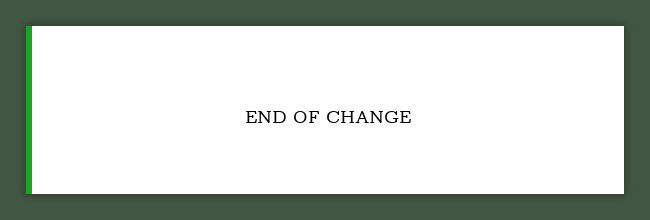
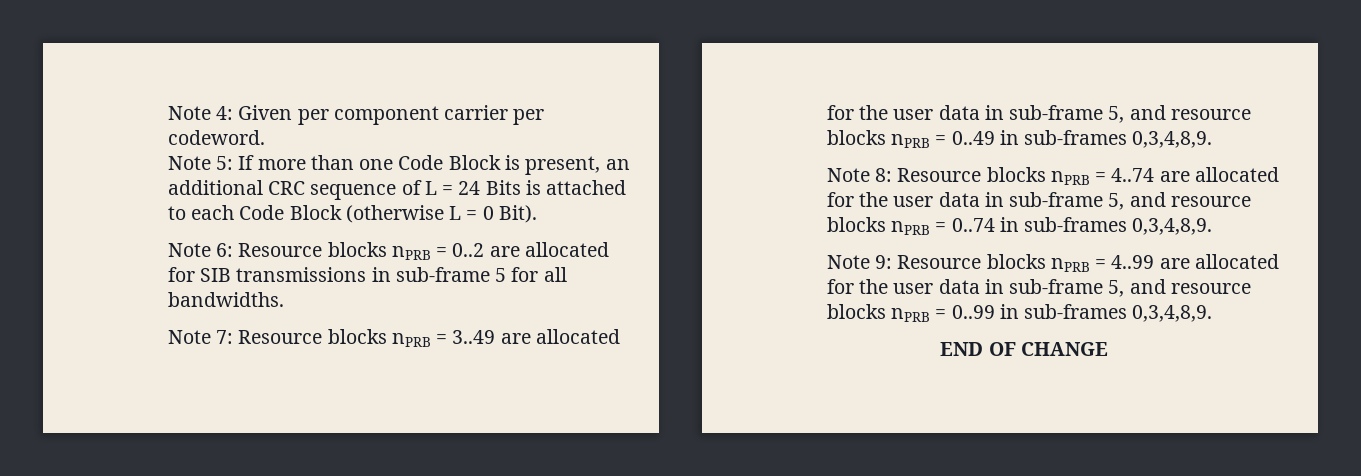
+ Note 4: Given per component carrier per codeword.
+ Note 5: If more than one Code Block is present, an additional CRC sequence of L = 24 Bits is attached to each Code Block (otherwise L = 0 Bit).
+ Note 6: Resource blocks nPRB = 0..2 are allocated for SIB transmissions in sub-frame 5 for all bandwidths.
+ Note 7: Resource blocks nPRB = 3..49 are allocated for the user data in sub-frame 5, and resource blocks nPRB = 0..49 in sub-frames 0,3,4,8,9.
+ Note 8: Resource blocks nPRB = 4..74 are allocated for the user data in sub-frame 5, and resource blocks nPRB = 0..74 in sub-frames 0,3,4,8,9.
+ Note 9: Resource blocks nPRB = 4..99 are allocated for the user data in sub-frame 5, and resource blocks nPRB = 0..99 in sub-frames 0,3,4,8,9.

